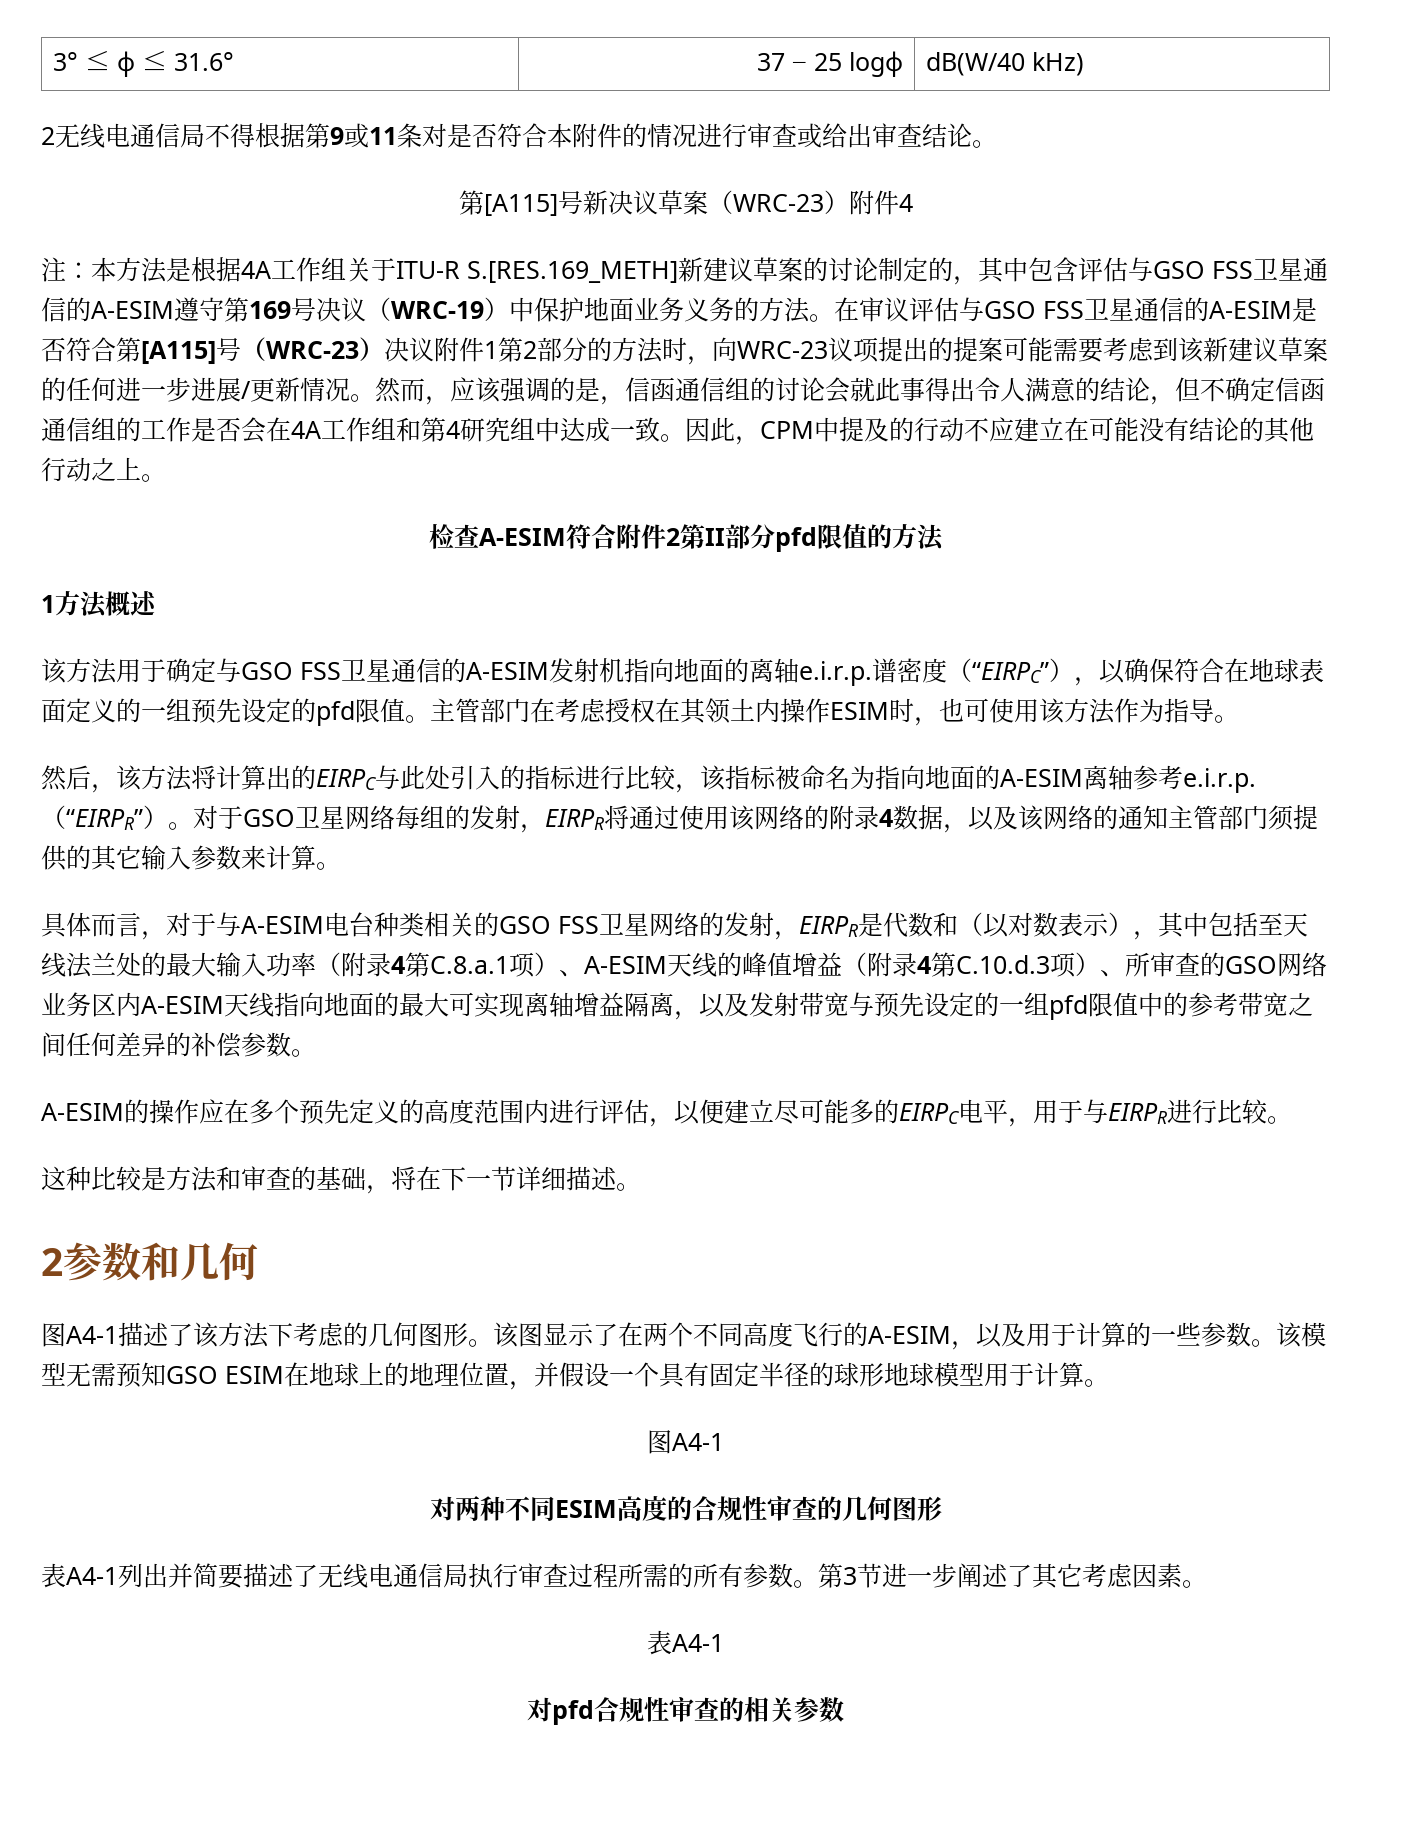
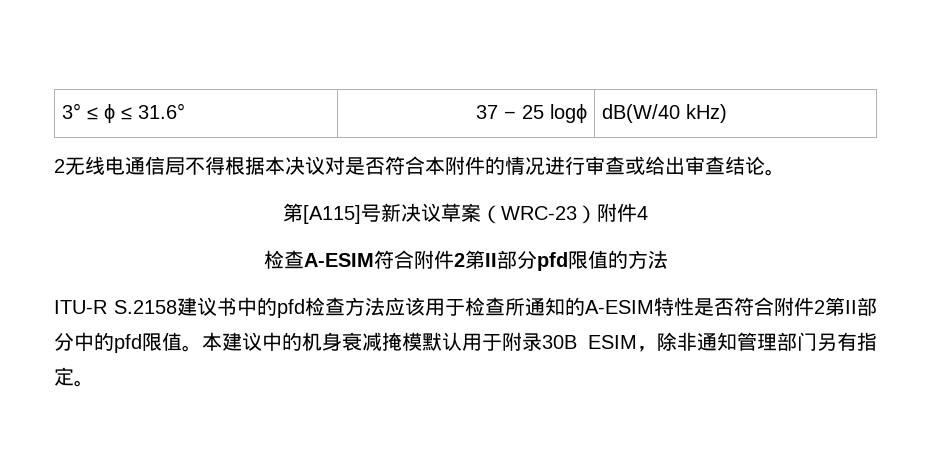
- 2无线电通信局不得根据第9或11条对是否符合本附件的情况进行审查或给出审查结论。
+ 2无线电通信局不得根据本决议对是否符合本附件的情况进行审查或给出审查结论。
- 注：本方法是根据4A工作组关于ITU-R S.[RES.169_METH]新建议草案的讨论制定的，其中包含评估与GSO FSS卫星通信的A-ESIM遵守第169号决议（WRC-19）中保护地面业务义务的方法。在审议评估与GSO FSS卫星通信的A-ESIM是否符合第[A115]号（WRC-23）决议附件1第2部分的方法时，向WRC-23议项提出的提案可能需要考虑到该新建议草案的任何进一步进展/更新情况。然而，应该强调的是，信函通信组的讨论会就此事得出令人满意的结论，但不确定信函通信组的工作是否会在4A工作组和第4研究组中达成一致。因此，CPM中提及的行动不应建立在可能没有结论的其他行动之上。
- 1方法概述
- 该方法用于确定与GSO FSS卫星通信的A-ESIM发射机指向地面的离轴e.i.r.p.谱密度（“EIRPC”），以确保符合在地球表面定义的一组预先设定的pfd限值。主管部门在考虑授权在其领土内操作ESIM时，也可使用该方法作为指导。
- 然后，该方法将计算出的EIRPC与此处引入的指标进行比较，该指标被命名为指向地面的A-ESIM离轴参考e.i.r.p.（“EIRPR”）。对于GSO卫星网络每组的发射，EIRPR将通过使用该网络的附录4数据，以及该网络的通知主管部门须提供的其它输入参数来计算。
- 具体而言，对于与A-ESIM电台种类相关的GSO FSS卫星网络的发射，EIRPR是代数和（以对数表示），其中包括至天线法兰处的最大输入功率（附录4第C.8.a.1项）、A-ESIM天线的峰值增益（附录4第C.10.d.3项）、所审查的GSO网络业务区内A-ESIM天线指向地面的最大可实现离轴增益隔离，以及发射带宽与预先设定的一组pfd限值中的参考带宽之间任何差异的补偿参数。
- A-ESIM的操作应在多个预先定义的高度范围内进行评估，以便建立尽可能多的EIRPC电平，用于与EIRPR进行比较。
- 这种比较是方法和审查的基础，将在下一节详细描述。
- 2参数和几何
- 图A4-1描述了该方法下考虑的几何图形。该图显示了在两个不同高度飞行的A-ESIM，以及用于计算的一些参数。该模型无需预知GSO ESIM在地球上的地理位置，并假设一个具有固定半径的球形地球模型用于计算。
- 图A4-1
- 对两种不同ESIM高度的合规性审查的几何图形
- 表A4-1列出并简要描述了无线电通信局执行审查过程所需的所有参数。第3节进一步阐述了其它考虑因素。
- 表A4-1
- 对pfd合规性审查的相关参数
+ ITU-R S.2158建议书中的pfd检查方法应该用于检查所通知的A-ESIM特性是否符合附件2第II部分中的pfd限值。本建议中的机身衰减掩模默认用于附录30B ESIM，除非通知管理部门另有指定。

